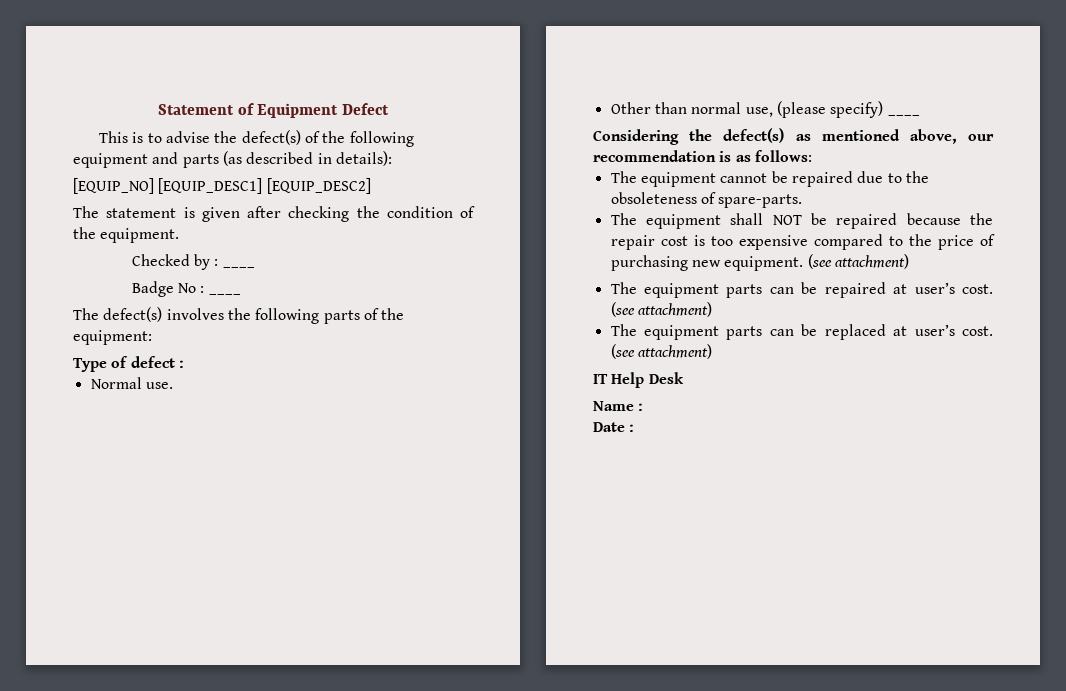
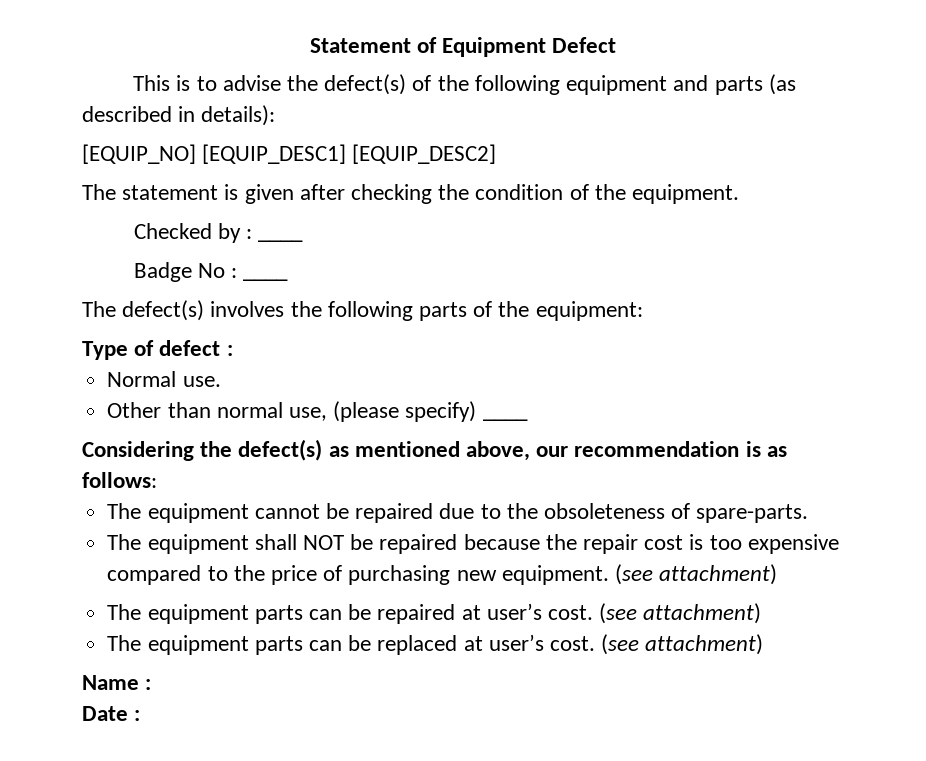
- IT Help Desk

